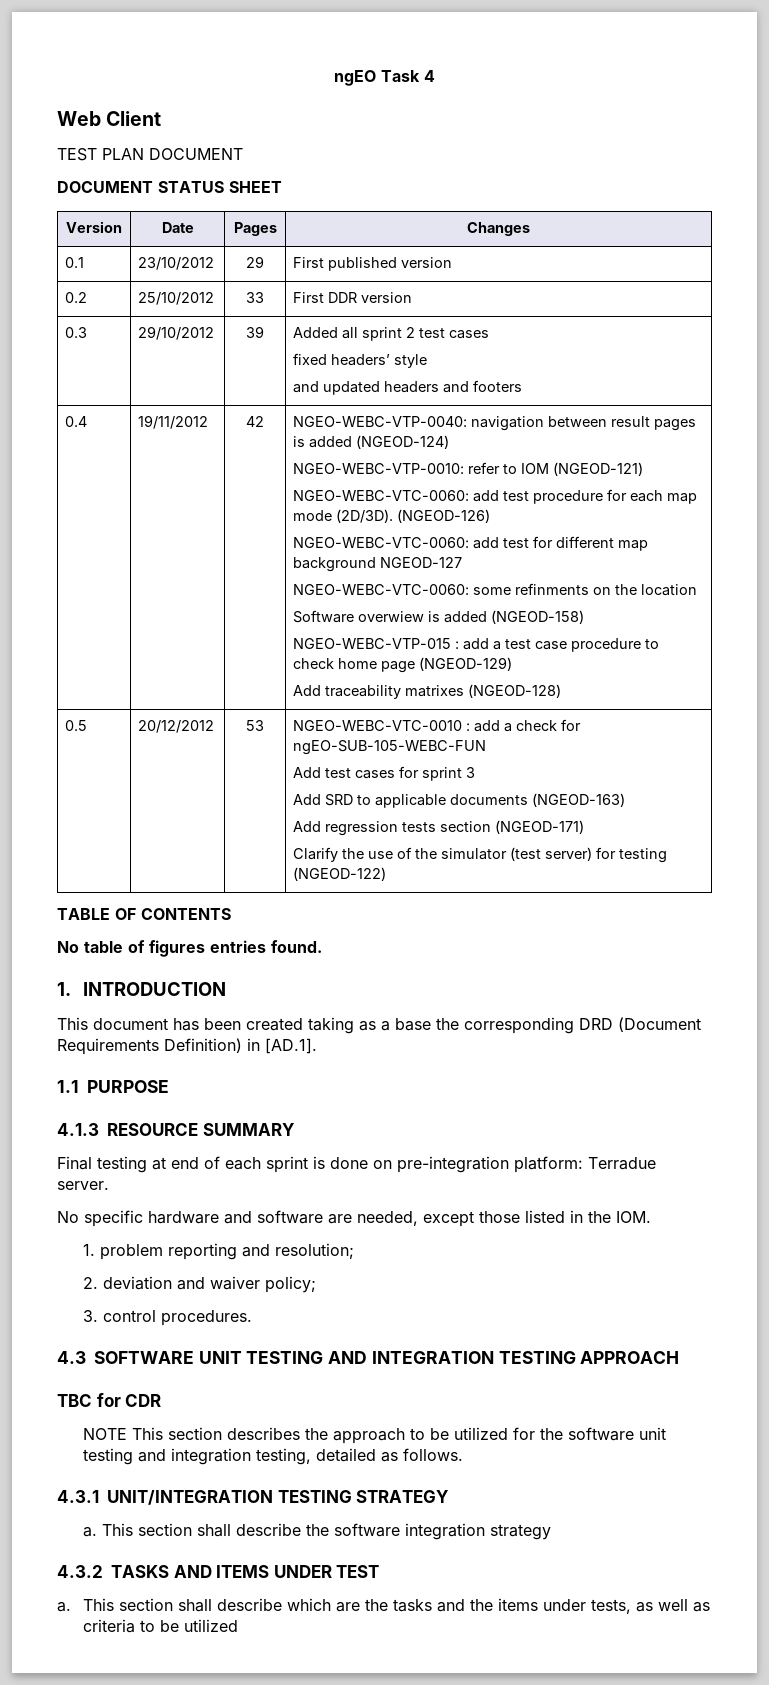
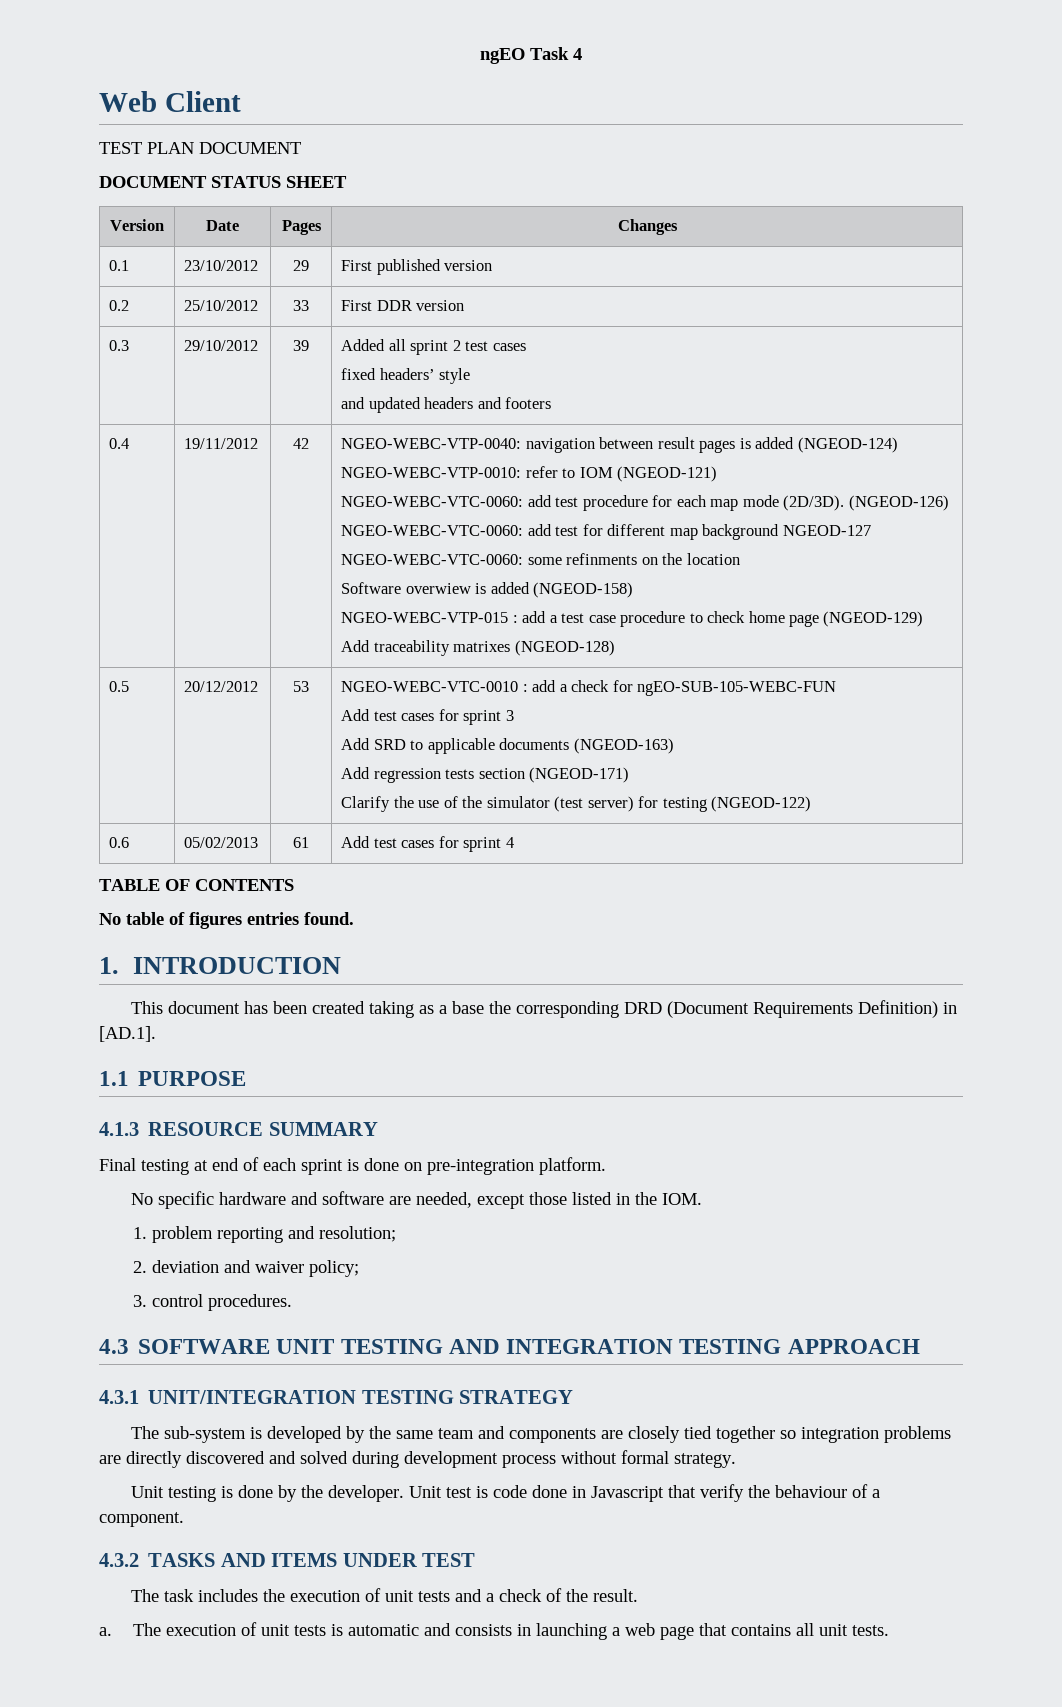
+ 0.6 | 05/02/2013 | 61 | Add test cases for sprint 4
- Final testing at end of each sprint is done on pre-integration platform: Terradue server.
+ Final testing at end of each sprint is done on pre-integration platform.
- TBC for CDR
- NOTE This section describes the approach to be utilized for the software unit testing and integration testing, detailed as follows.
  4.3.1 UNIT/INTEGRATION TESTING STRATEGY
- a. This section shall describe the software integration strategy
+ The sub-system is developed by the same team and components are closely tied together so integration problems are directly discovered and solved during development process without formal strategy.
+ Unit testing is done by the developer. Unit test is code done in Javascript that verify the behaviour of a component.
- a. This section shall describe which are the tasks and the items under tests, as well as criteria to be utilized
+ The task includes the execution of unit tests and a check of the result.
+ a. The execution of unit tests is automatic and consists in launching a web page that contains all unit tests.

